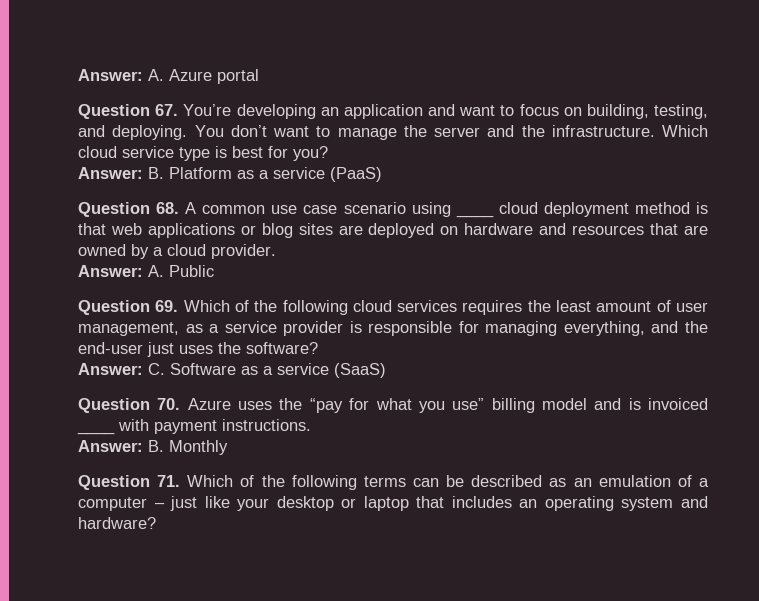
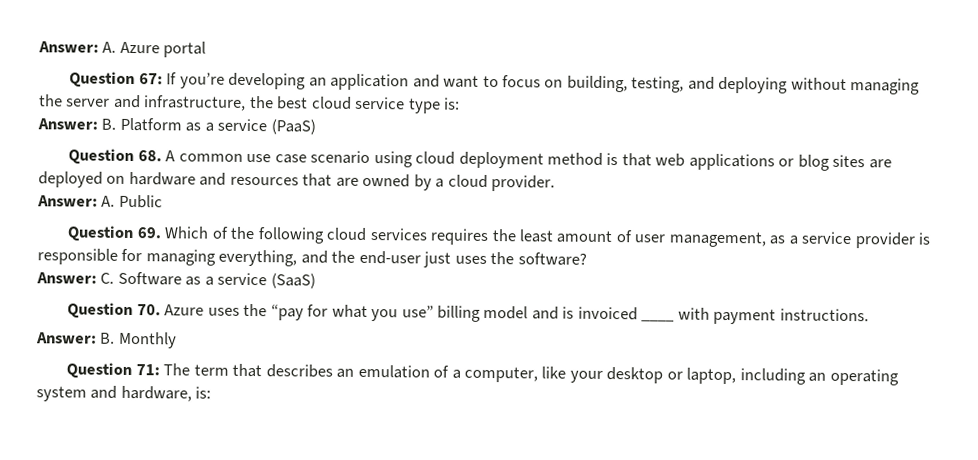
- Question 67. You’re developing an application and want to focus on building, testing, and deploying. You don’t want to manage the server and the infrastructure. Which cloud service type is best for you?
+ Question 67: If you’re developing an application and want to focus on building, testing, and deploying without managing the server and infrastructure, the best cloud service type is:
- Question 68. A common use case scenario using ____ cloud deployment method is that web applications or blog sites are deployed on hardware and resources that are owned by a cloud provider.
+ Question 68. A common use case scenario using cloud deployment method is that web applications or blog sites are deployed on hardware and resources that are owned by a cloud provider.
- Question 71. Which of the following terms can be described as an emulation of a computer – just like your desktop or laptop that includes an operating system and hardware?
+ Question 71: The term that describes an emulation of a computer, like your desktop or laptop, including an operating system and hardware, is:

